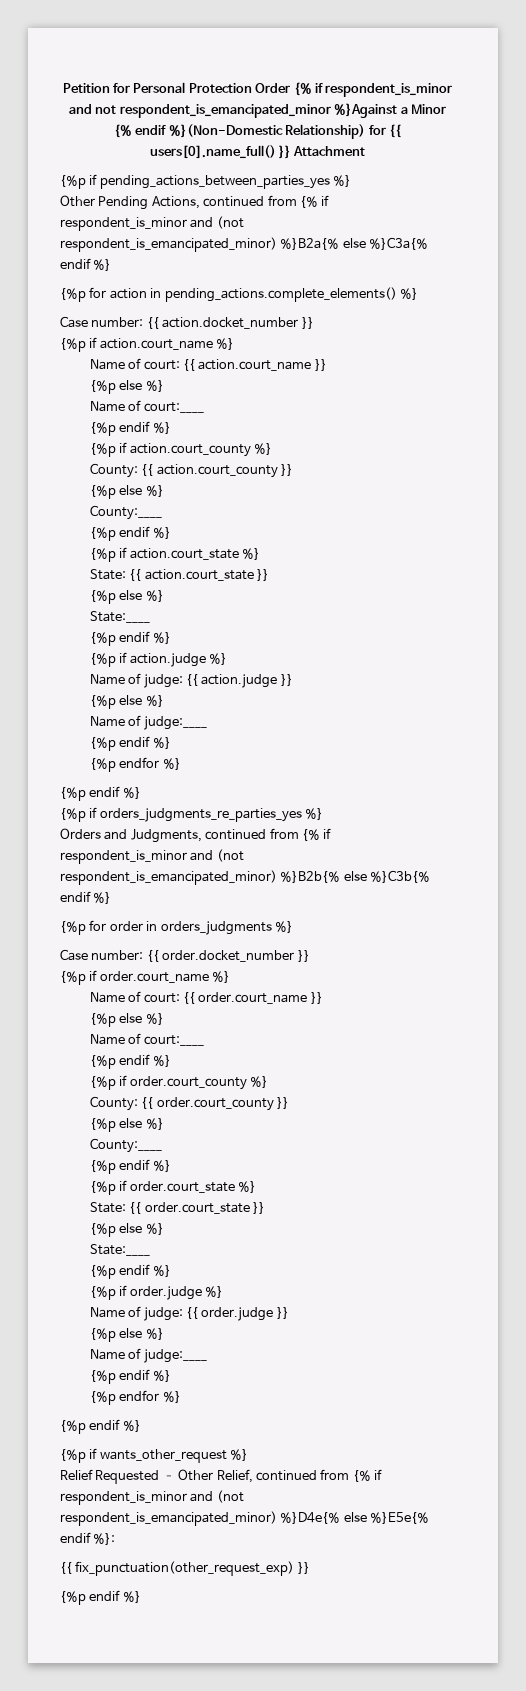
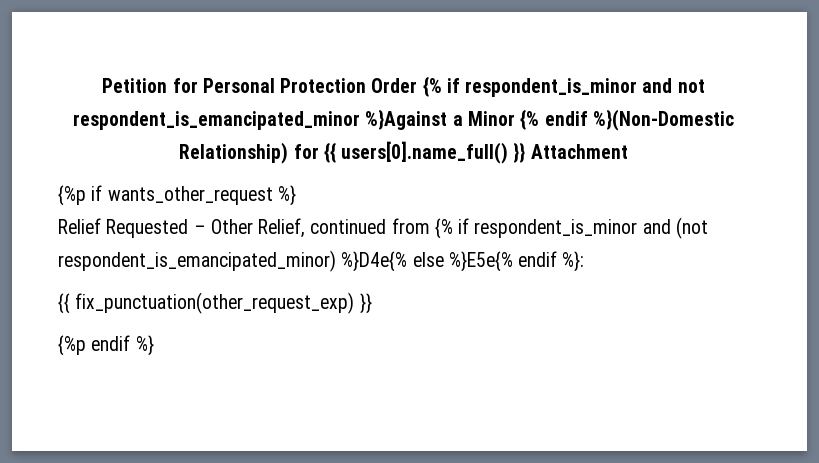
- {%p if pending_actions_between_parties_yes %}
- Other Pending Actions, continued from {% if respondent_is_minor and (not respondent_is_emancipated_minor) %}B2a{% else %}C3a{% endif %}
- {%p for action in pending_actions.complete_elements() %}
- Case number: {{ action.docket_number }}
- {%p if action.court_name %}
- Name of court: {{ action.court_name }}
- {%p else %}
- Name of court:____
- {%p endif %}
- {%p if action.court_county %}
- County: {{ action.court_county }}
- {%p else %}
- County:____
- {%p endif %}
- {%p if action.court_state %}
- State: {{ action.court_state }}
- {%p else %}
- State:____
- {%p endif %}
- {%p if action.judge %}
- Name of judge: {{ action.judge }}
- {%p else %}
- Name of judge:____
- {%p endif %}
- {%p endfor %}
- {%p endif %}
- {%p if orders_judgments_re_parties_yes %}
- Orders and Judgments, continued from {% if respondent_is_minor and (not respondent_is_emancipated_minor) %}B2b{% else %}C3b{% endif %}
- {%p for order in orders_judgments %}
- Case number: {{ order.docket_number }}
- {%p if order.court_name %}
- Name of court: {{ order.court_name }}
- {%p else %}
- Name of court:____
- {%p endif %}
- {%p if order.court_county %}
- County: {{ order.court_county }}
- {%p else %}
- County:____
- {%p endif %}
- {%p if order.court_state %}
- State: {{ order.court_state }}
- {%p else %}
- State:____
- {%p endif %}
- {%p if order.judge %}
- Name of judge: {{ order.judge }}
- {%p else %}
- Name of judge:____
- {%p endif %}
- {%p endfor %}
- {%p endif %}

